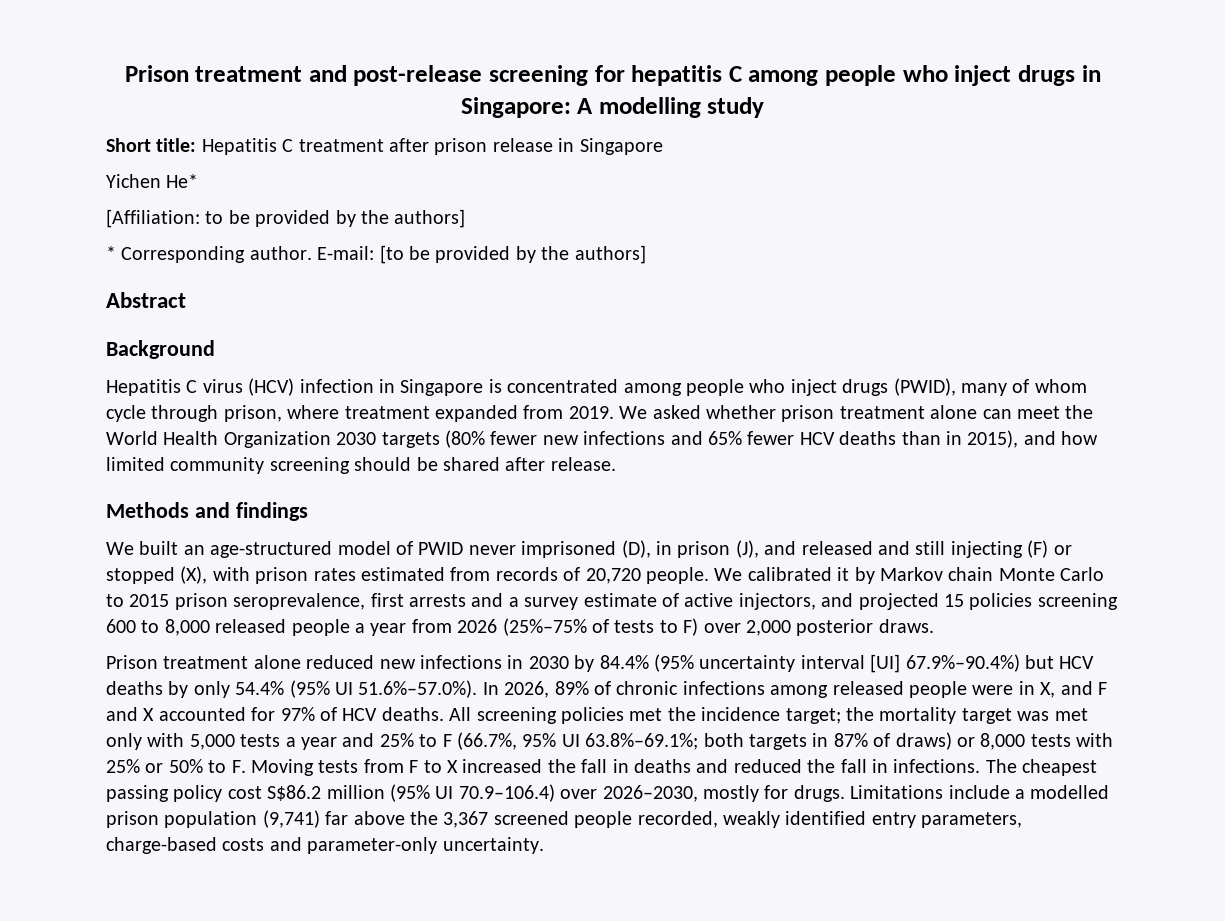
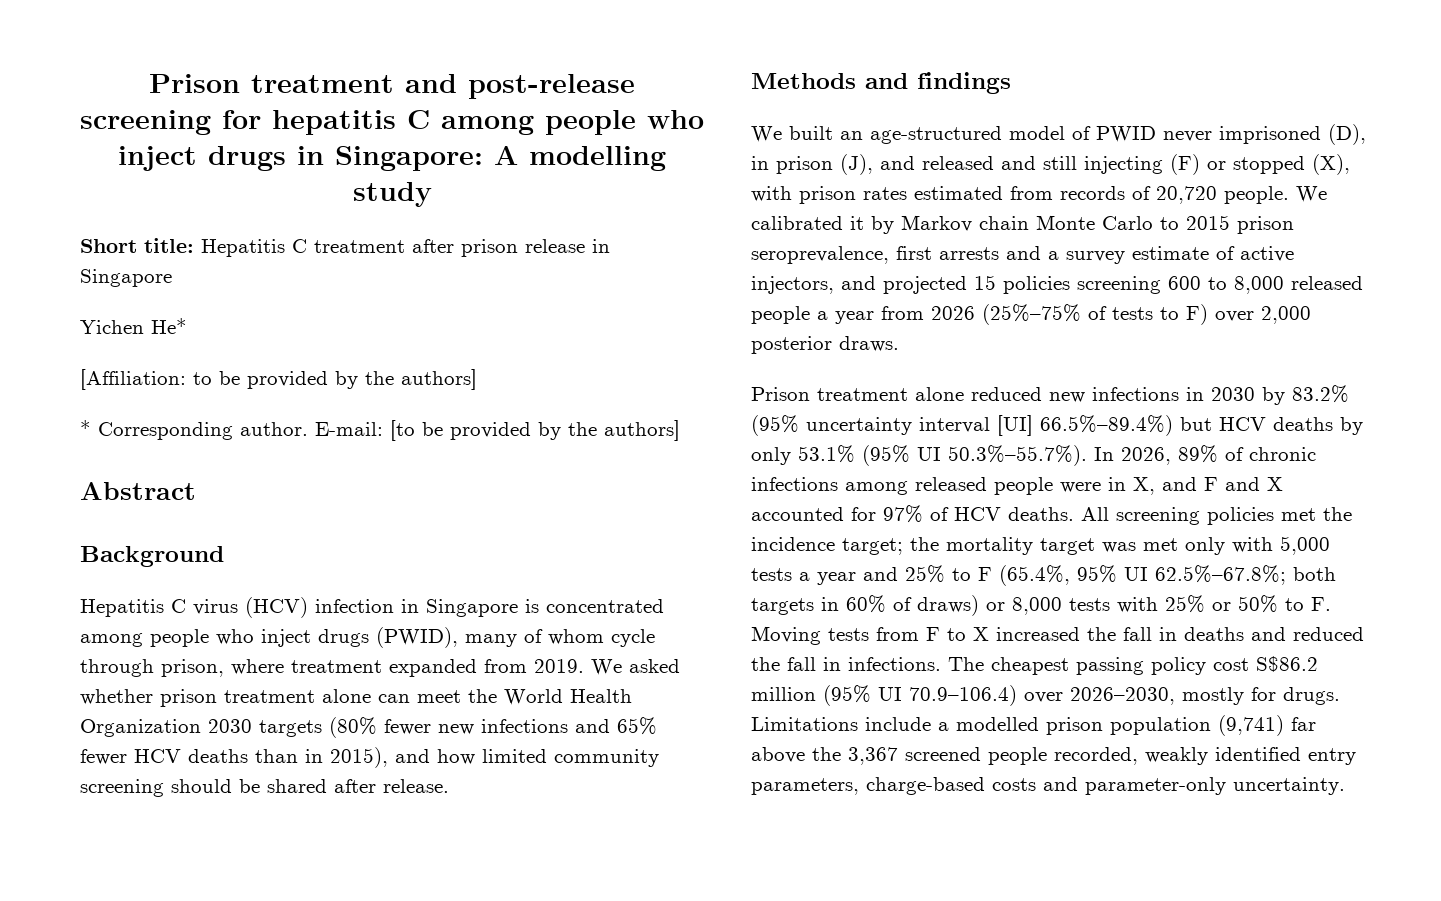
- Prison treatment alone reduced new infections in 2030 by 84.4% (95% uncertainty interval [UI] 67.9%–90.4%) but HCV deaths by only 54.4% (95% UI 51.6%–57.0%). In 2026, 89% of chronic infections among released people were in X, and F and X accounted for 97% of HCV deaths.
+ Prison treatment alone reduced new infections in 2030 by 83.2% (95% uncertainty interval [UI] 66.5%–89.4%) but HCV deaths by only 53.1% (95% UI 50.3%–55.7%). In 2026, 89% of chronic infections among released people were in X, and F and X accounted for 97% of HCV deaths.
- All screening policies met the incidence target; the mortality target was met only with 5,000 tests a year and 25% to F (66.7%, 95% UI 63.8%–69.1%; both targets in 87% of draws) or 8,000 tests with 25% or 50% to F. Moving tests from F to X increased the fall in deaths and reduced the fall in infections.
+ All screening policies met the incidence target; the mortality target was met only with 5,000 tests a year and 25% to F (65.4%, 95% UI 62.5%–67.8%; both targets in 60% of draws) or 8,000 tests with 25% or 50% to F. Moving tests from F to X increased the fall in deaths and reduced the fall in infections.

